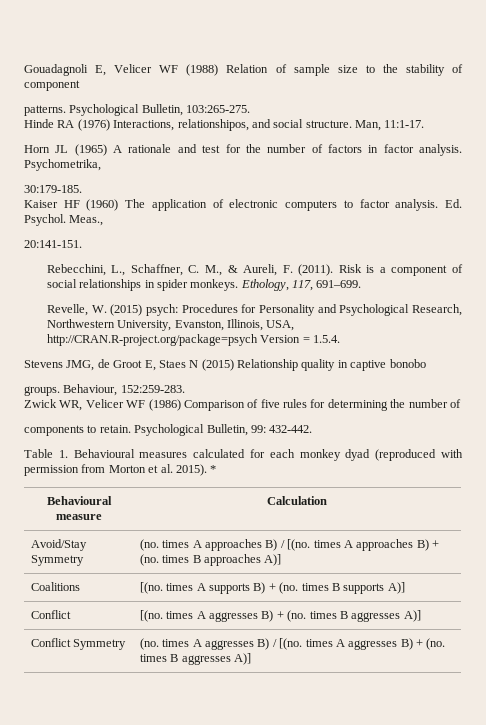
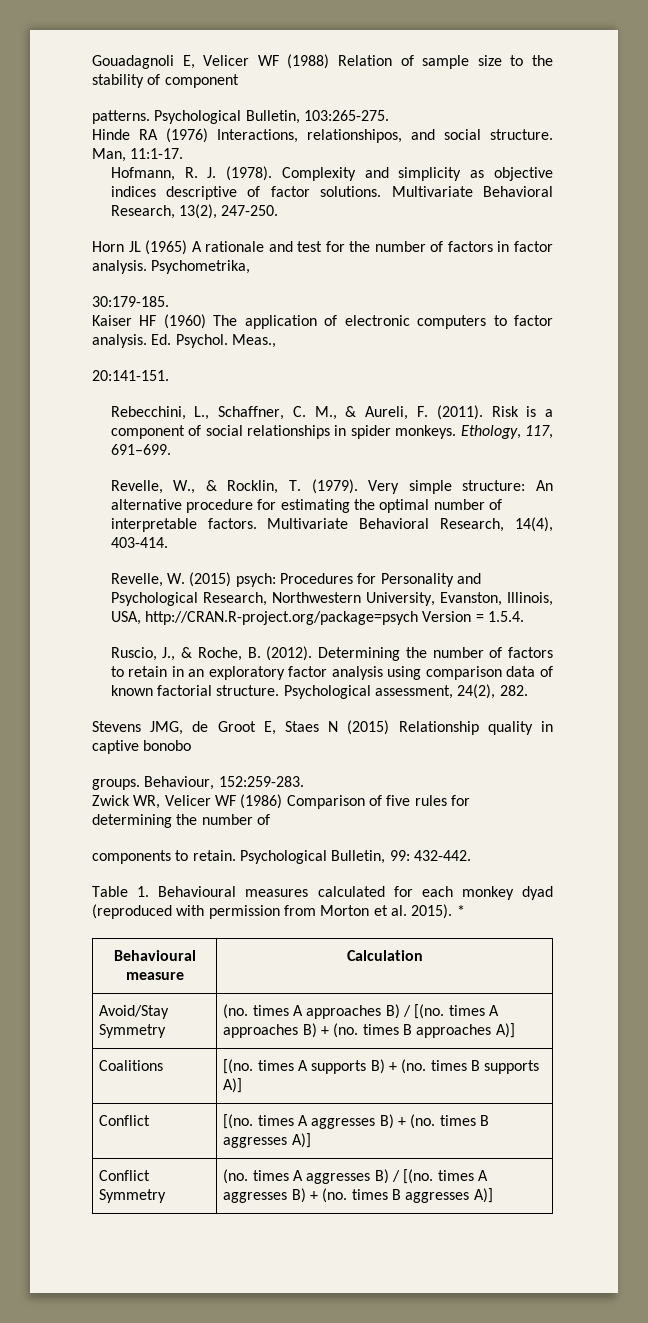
+ Hofmann, R. J. (1978). Complexity and simplicity as objective indices descriptive of factor solutions. Multivariate Behavioral Research, 13(2), 247-250.
+ Revelle, W., & Rocklin, T. (1979). Very simple structure: An alternative procedure for estimating the optimal number of interpretable factors. Multivariate Behavioral Research, 14(4), 403-414.
+ Ruscio, J., & Roche, B. (2012). Determining the number of factors to retain in an exploratory factor analysis using comparison data of known factorial structure. Psychological assessment, 24(2), 282.

